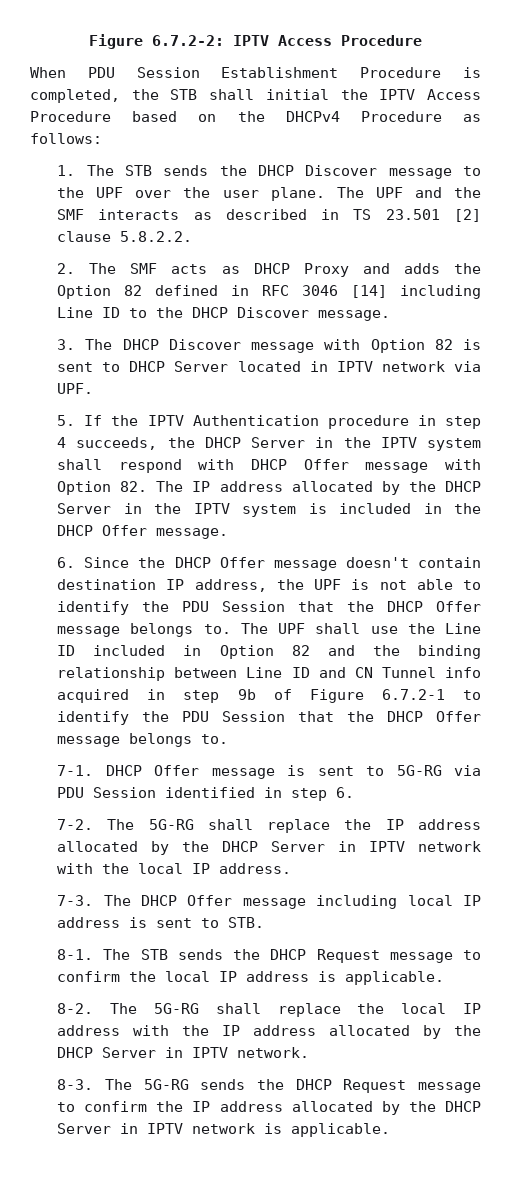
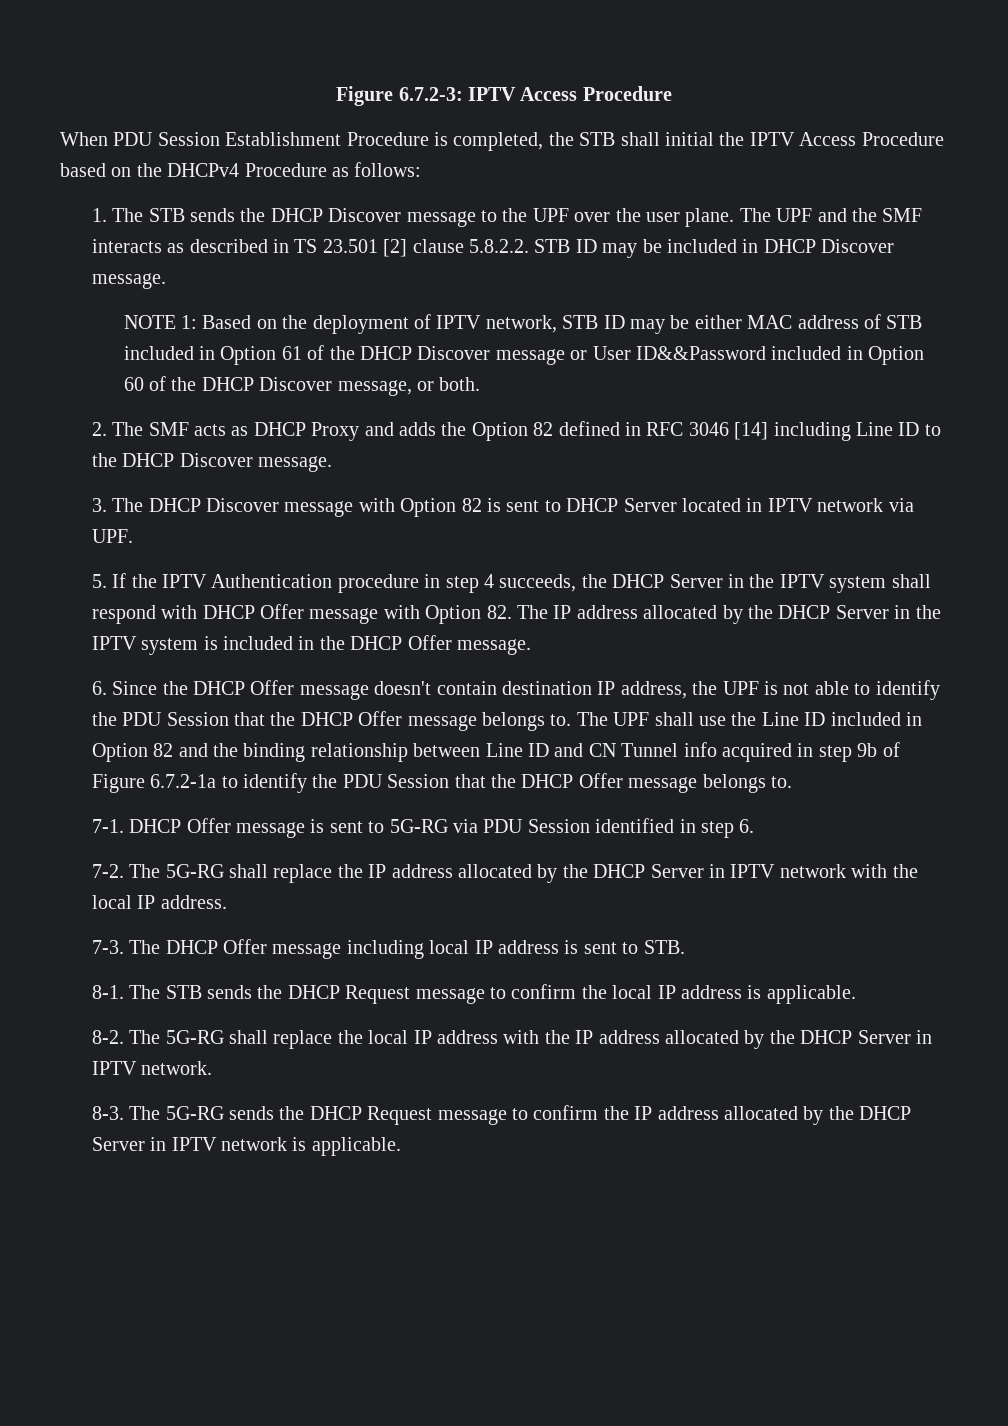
- Figure 6.7.2-2: IPTV Access Procedure
+ Figure 6.7.2-3: IPTV Access Procedure
- The UPF and the SMF interacts as described in TS 23.501 [2] clause 5.8.2.2.
+ The UPF and the SMF interacts as described in TS 23.501 [2] clause 5.8.2.2. STB ID may be included in DHCP Discover message.
+ NOTE 1: Based on the deployment of IPTV network, STB ID may be either MAC address of STB included in Option 61 of the DHCP Discover message or User ID&&Password included in Option 60 of the DHCP Discover message, or both.
- The UPF shall use the Line ID included in Option 82 and the binding relationship between Line ID and CN Tunnel info acquired in step 9b of Figure 6.7.2-1 to identify the PDU Session that the DHCP Offer message belongs to.
+ The UPF shall use the Line ID included in Option 82 and the binding relationship between Line ID and CN Tunnel info acquired in step 9b of Figure 6.7.2-1a to identify the PDU Session that the DHCP Offer message belongs to.

